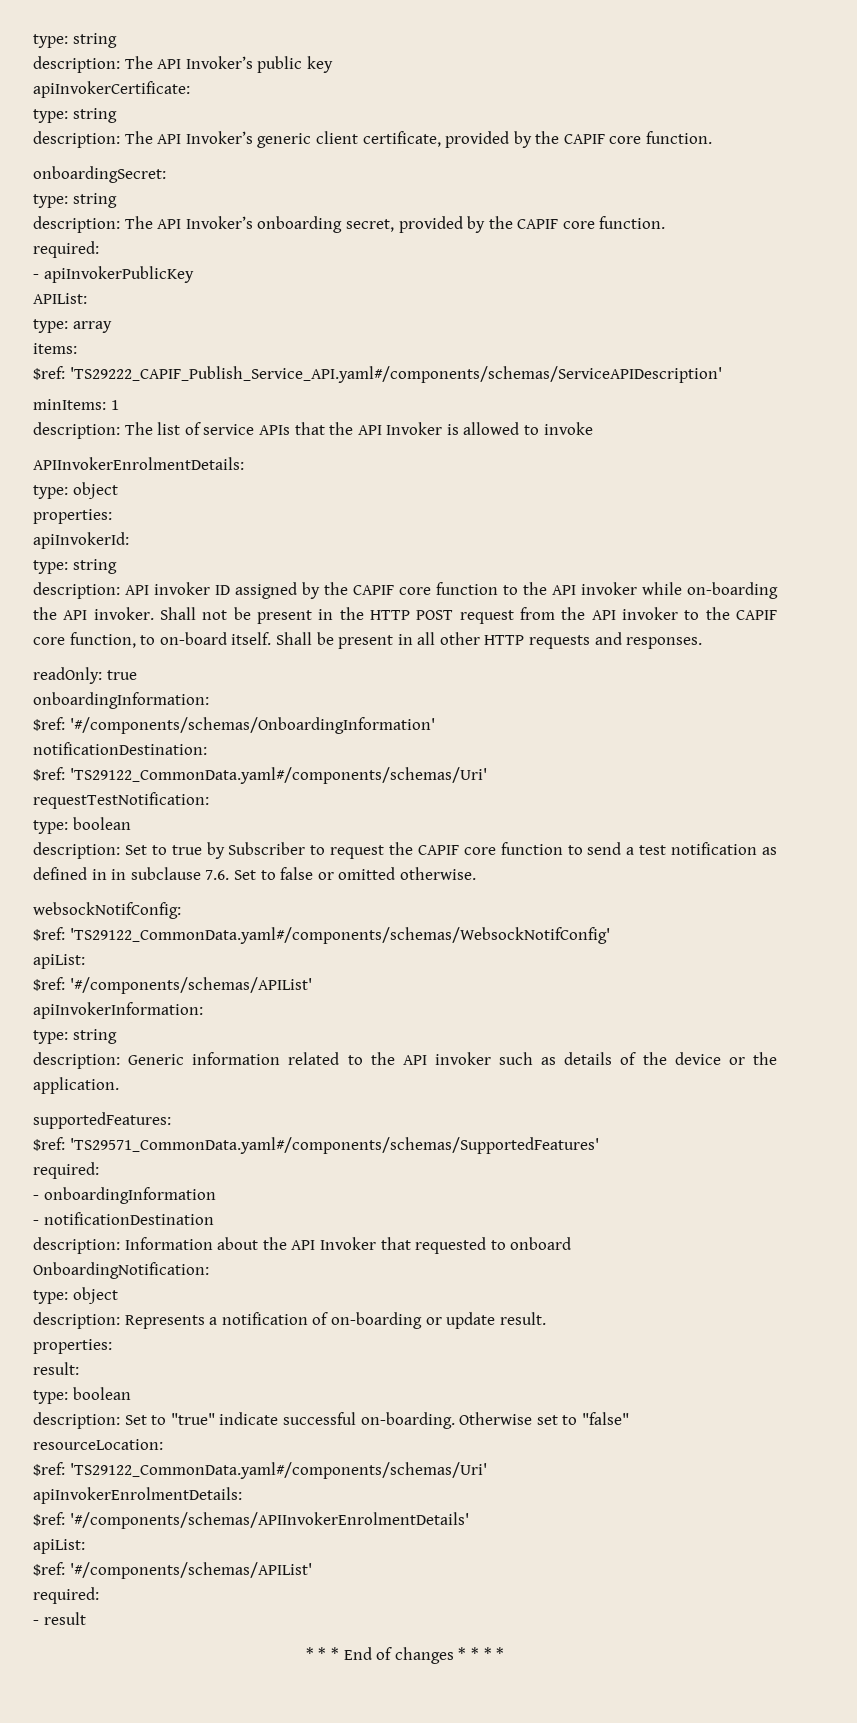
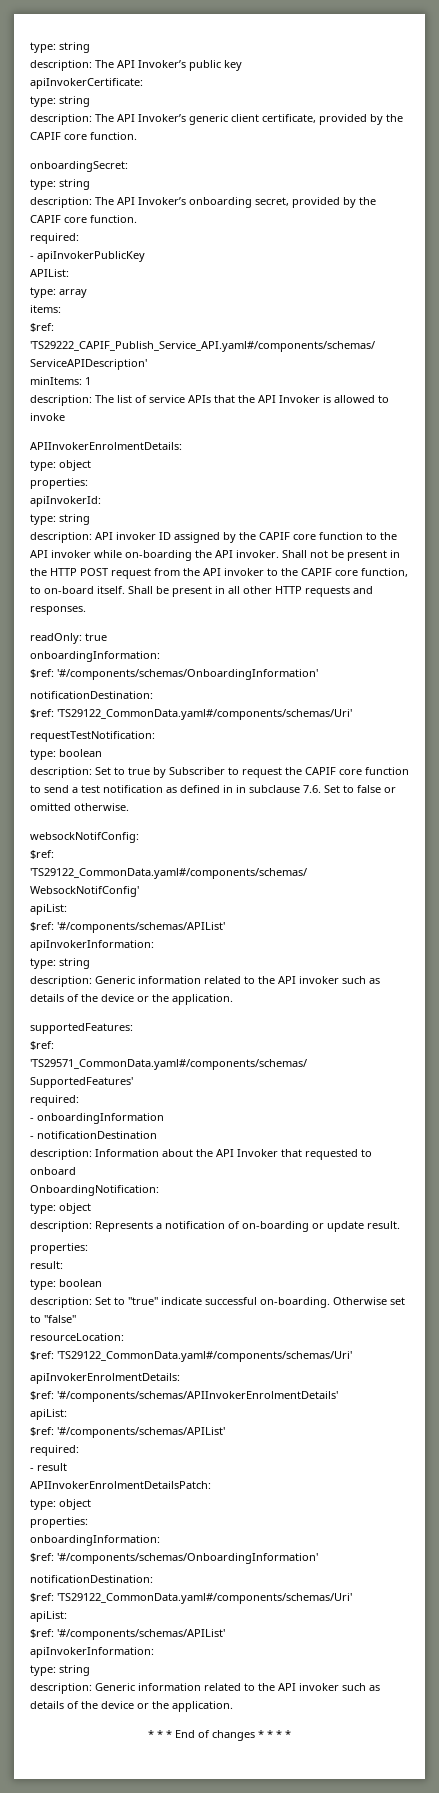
+ APIInvokerEnrolmentDetailsPatch:
+ type: object
+ properties:
+ onboardingInformation:
+ $ref: '#/components/schemas/OnboardingInformation'
+ notificationDestination:
+ $ref: 'TS29122_CommonData.yaml#/components/schemas/Uri'
+ apiList:
+ $ref: '#/components/schemas/APIList'
+ apiInvokerInformation:
+ type: string
+ description: Generic information related to the API invoker such as details of the device or the application.

